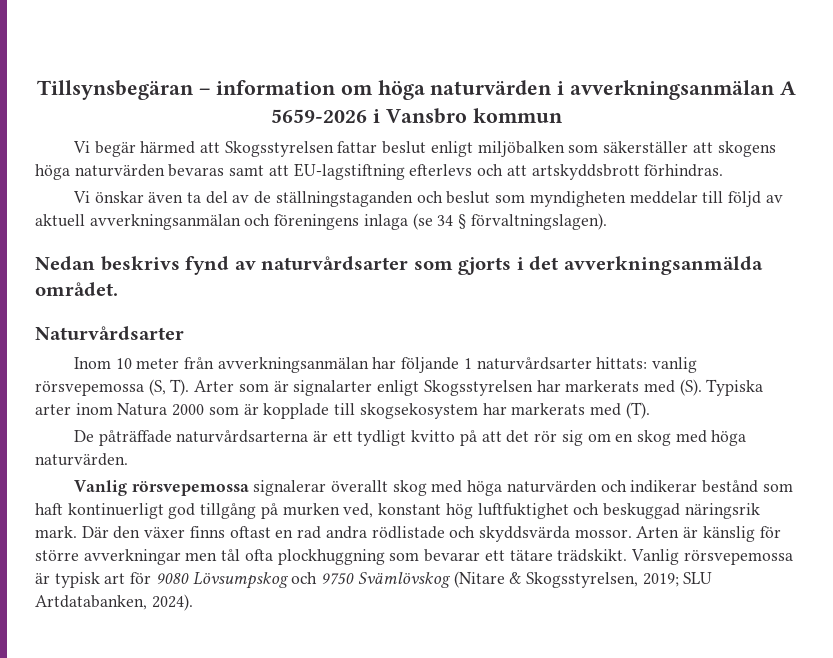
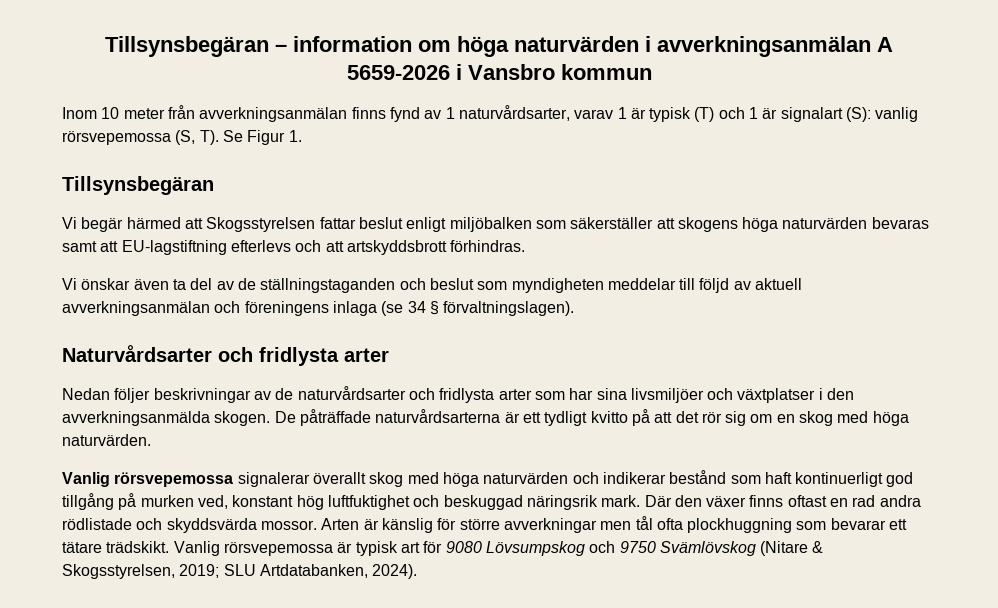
+ Inom 10 meter från avverkningsanmälan finns fynd av 1 naturvårdsarter, varav 1 är typisk (T) och 1 är signalart (S): vanlig rörsvepemossa (S, T). Se Figur 1.
+ Tillsynsbegäran
- Nedan beskrivs fynd av naturvårdsarter som gjorts i det avverkningsanmälda området.
- Naturvårdsarter
- Inom 10 meter från avverkningsanmälan har följande 1 naturvårdsarter hittats: vanlig rörsvepemossa (S, T). Arter som är signalarter enligt Skogsstyrelsen har markerats med (S). Typiska arter inom Natura 2000 som är kopplade till skogsekosystem har markerats med (T).
- De påträffade naturvårdsarterna är ett tydligt kvitto på att det rör sig om en skog med höga naturvärden.
+ Naturvårdsarter och fridlysta arter
+ Nedan följer beskrivningar av de naturvårdsarter och fridlysta arter som har sina livsmiljöer och växtplatser i den avverkningsanmälda skogen. De påträffade naturvårdsarterna är ett tydligt kvitto på att det rör sig om en skog med höga naturvärden.

